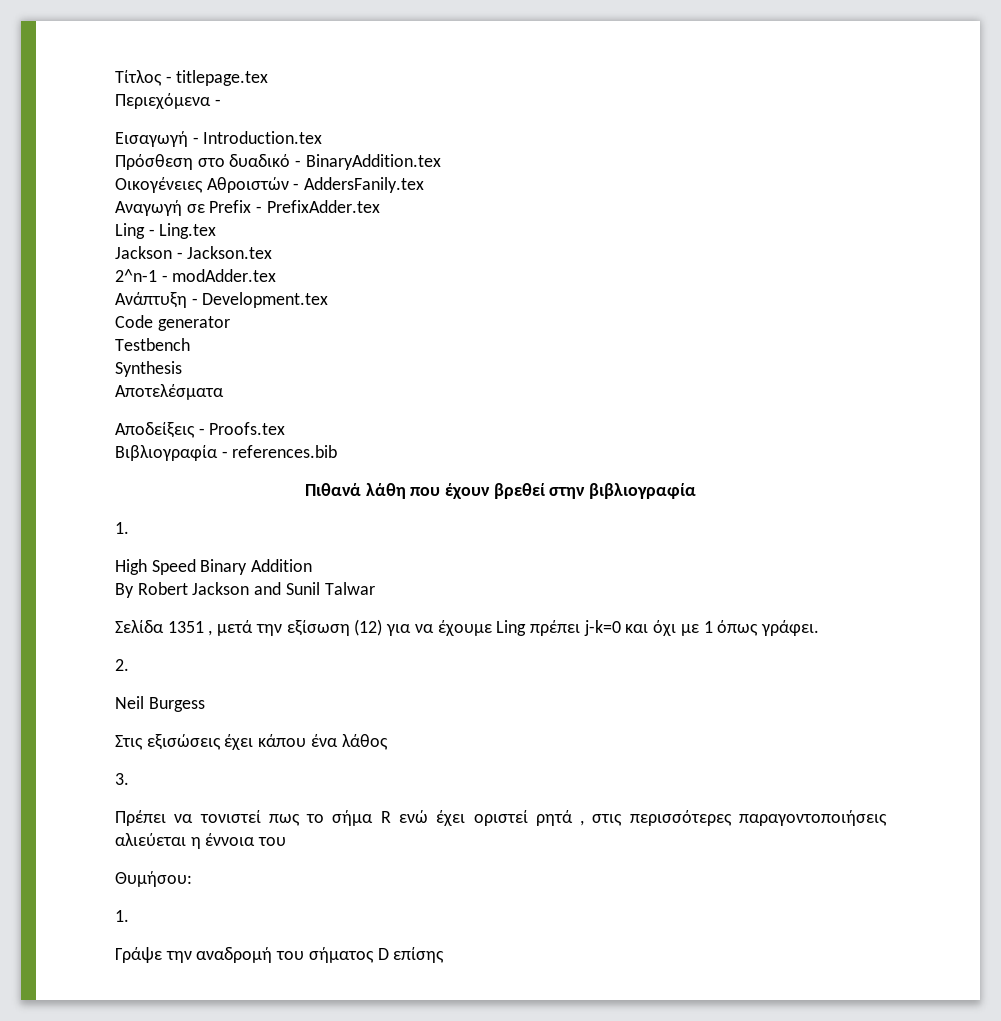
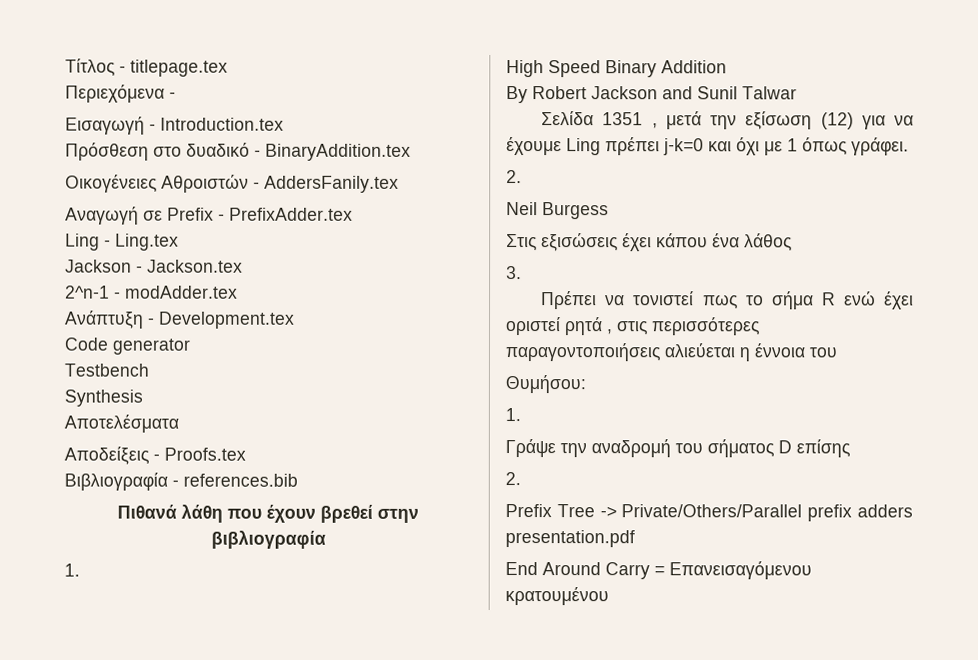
  Γράψε την αναδρομή του σήματος D επίσης
+ 2.
+ Prefix Tree -> Private/Others/Parallel prefix adders presentation.pdf
+ End Around Carry = Επανεισαγόμενου κρατουμένου

